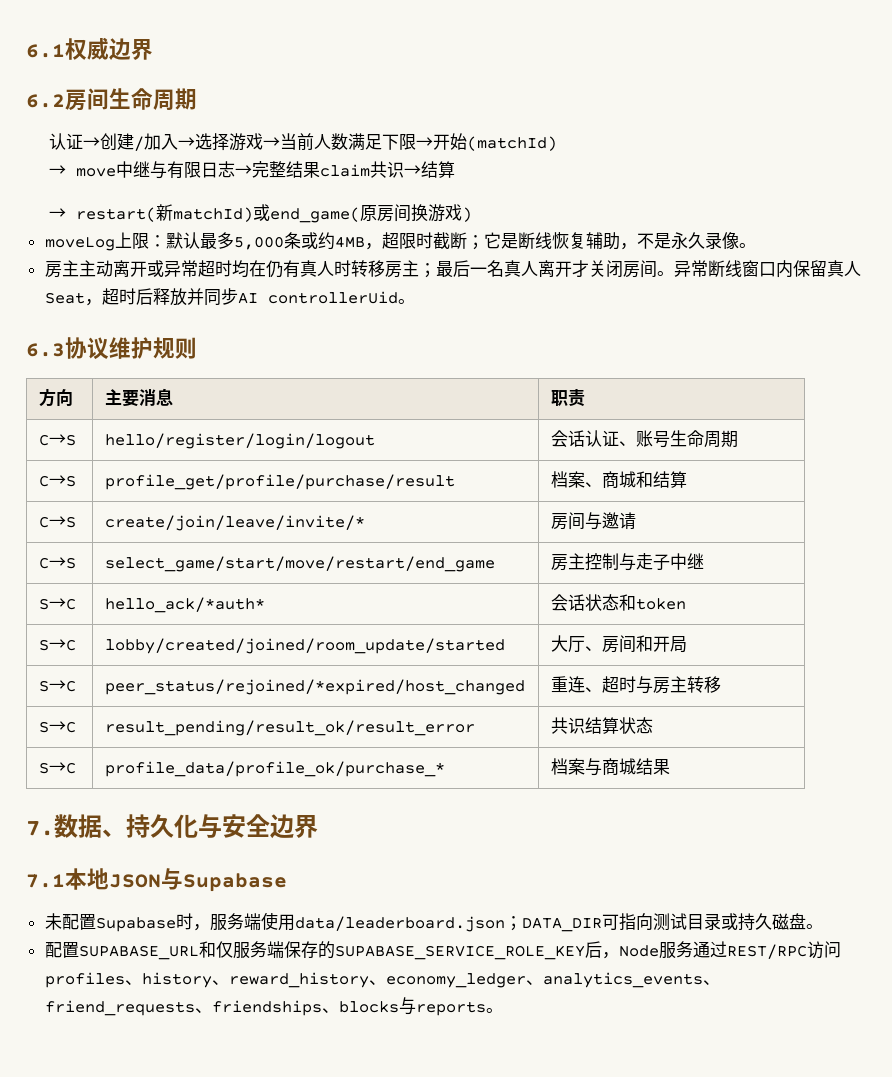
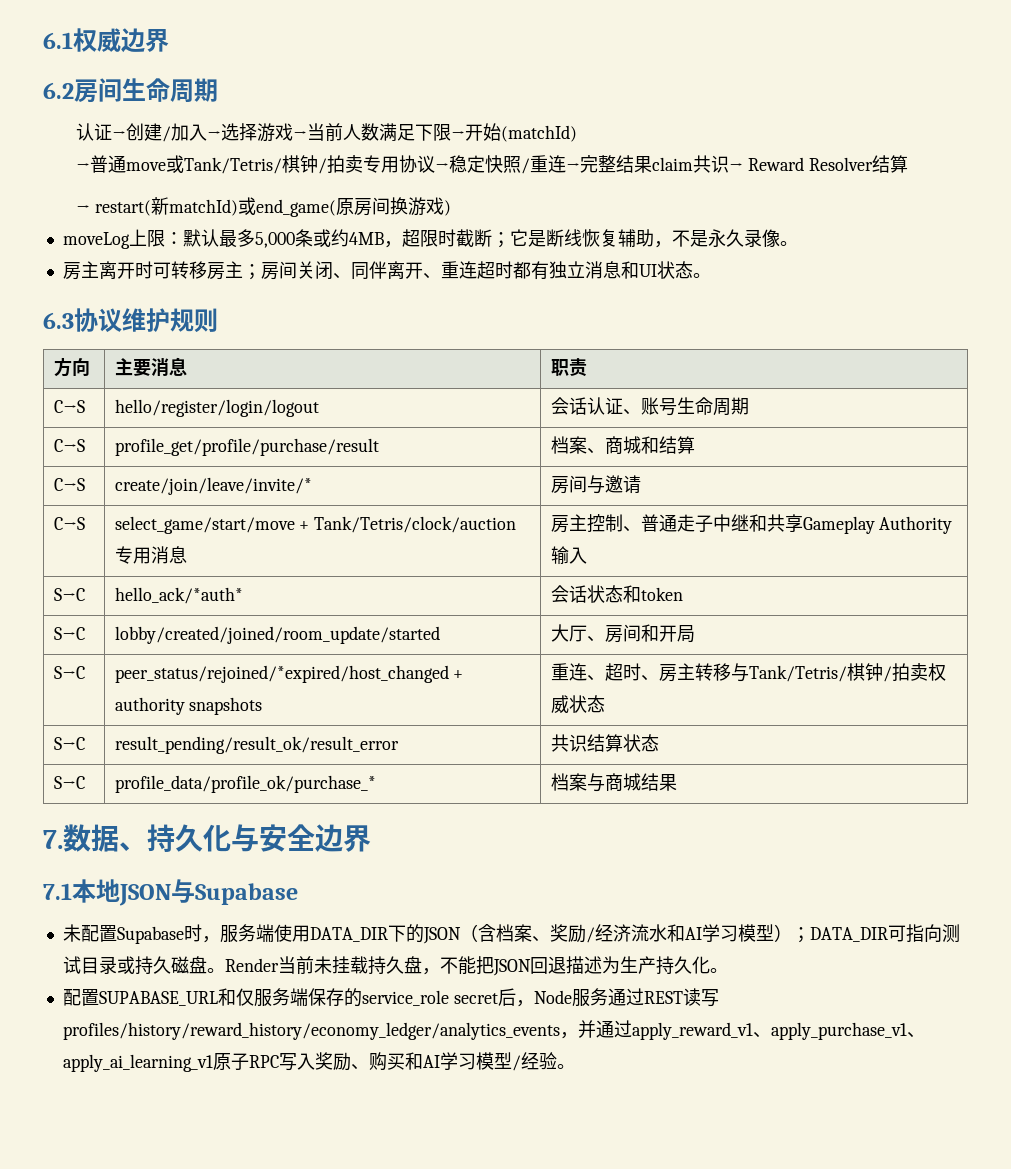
- → move中继与有限日志→完整结果claim共识→结算
+ →普通move或Tank/Tetris/棋钟/拍卖专用协议→稳定快照/重连→完整结果claim共识→ Reward Resolver结算
- 房主主动离开或异常超时均在仍有真人时转移房主；最后一名真人离开才关闭房间。异常断线窗口内保留真人Seat，超时后释放并同步AI controllerUid。
+ 房主离开时可转移房主；房间关闭、同伴离开、重连超时都有独立消息和UI状态。
- C→S | select_game/start/move/restart/end_game | 房主控制与走子中继
+ C→S | select_game/start/move + Tank/Tetris/clock/auction专用消息 | 房主控制、普通走子中继和共享Gameplay Authority输入
- S→C | peer_status/rejoined/*expired/host_changed | 重连、超时与房主转移
+ S→C | peer_status/rejoined/*expired/host_changed + authority snapshots | 重连、超时、房主转移与Tank/Tetris/棋钟/拍卖权威状态
- 未配置Supabase时，服务端使用data/leaderboard.json；DATA_DIR可指向测试目录或持久磁盘。
+ 未配置Supabase时，服务端使用DATA_DIR下的JSON（含档案、奖励/经济流水和AI学习模型）；DATA_DIR可指向测试目录或持久磁盘。Render当前未挂载持久盘，不能把JSON回退描述为生产持久化。
- 配置SUPABASE_URL和仅服务端保存的SUPABASE_SERVICE_ROLE_KEY后，Node服务通过REST/RPC访问profiles、history、reward_history、economy_ledger、analytics_events、friend_requests、friendships、blocks与reports。
+ 配置SUPABASE_URL和仅服务端保存的service_role secret后，Node服务通过REST读写profiles/history/reward_history/economy_ledger/analytics_events，并通过apply_reward_v1、apply_purchase_v1、apply_ai_learning_v1原子RPC写入奖励、购买和AI学习模型/经验。

